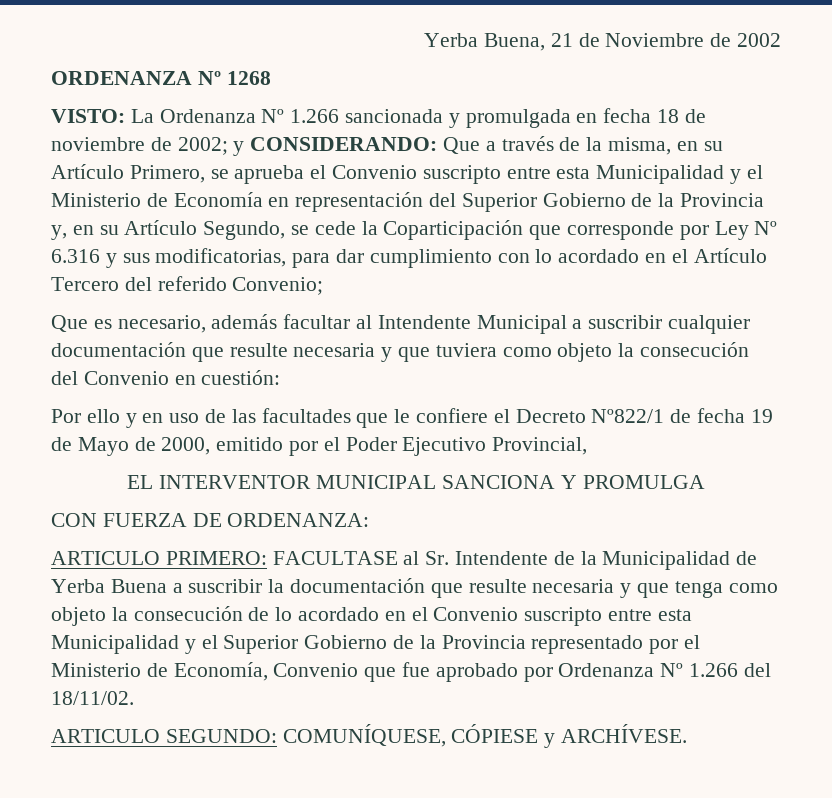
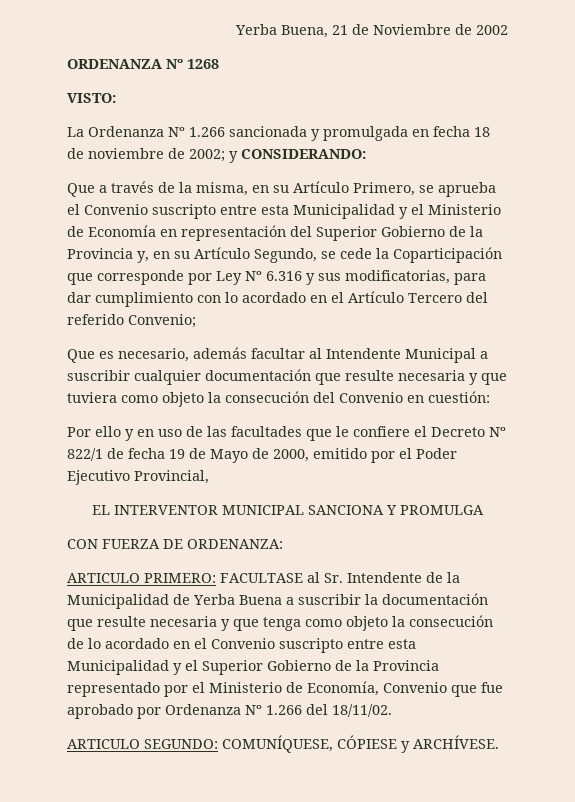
- VISTO: La Ordenanza Nº 1.266 sancionada y promulgada en fecha 18 de noviembre de 2002;
+ VISTO:
+ La Ordenanza Nº 1.266 sancionada y promulgada en fecha 18 de noviembre de 2002;
- y CONSIDERANDO: Que a través de la misma, en su Artículo Primero, se aprueba el Convenio suscripto entre esta Municipalidad y el Ministerio de Economía en representación del Superior Gobierno de la Provincia y, en su Artículo Segundo, se cede la Coparticipación que corresponde por Ley Nº 6.316 y sus modificatorias, para dar cumplimiento con lo acordado en el Artículo Tercero del referido Convenio;
+ y CONSIDERANDO:
+ Que a través de la misma, en su Artículo Primero, se aprueba el Convenio suscripto entre esta Municipalidad y el Ministerio de Economía en representación del Superior Gobierno de la Provincia y, en su Artículo Segundo, se cede la Coparticipación que corresponde por Ley Nº 6.316 y sus modificatorias, para dar cumplimiento con lo acordado en el Artículo Tercero del referido Convenio;
- Por ello y en uso de las facultades que le confiere el Decreto Nº822/1 de fecha 19 de Mayo de 2000, emitido por el Poder Ejecutivo Provincial,
+ Por ello y en uso de las facultades que le confiere el Decreto Nº 822/1 de fecha 19 de Mayo de 2000, emitido por el Poder Ejecutivo Provincial,

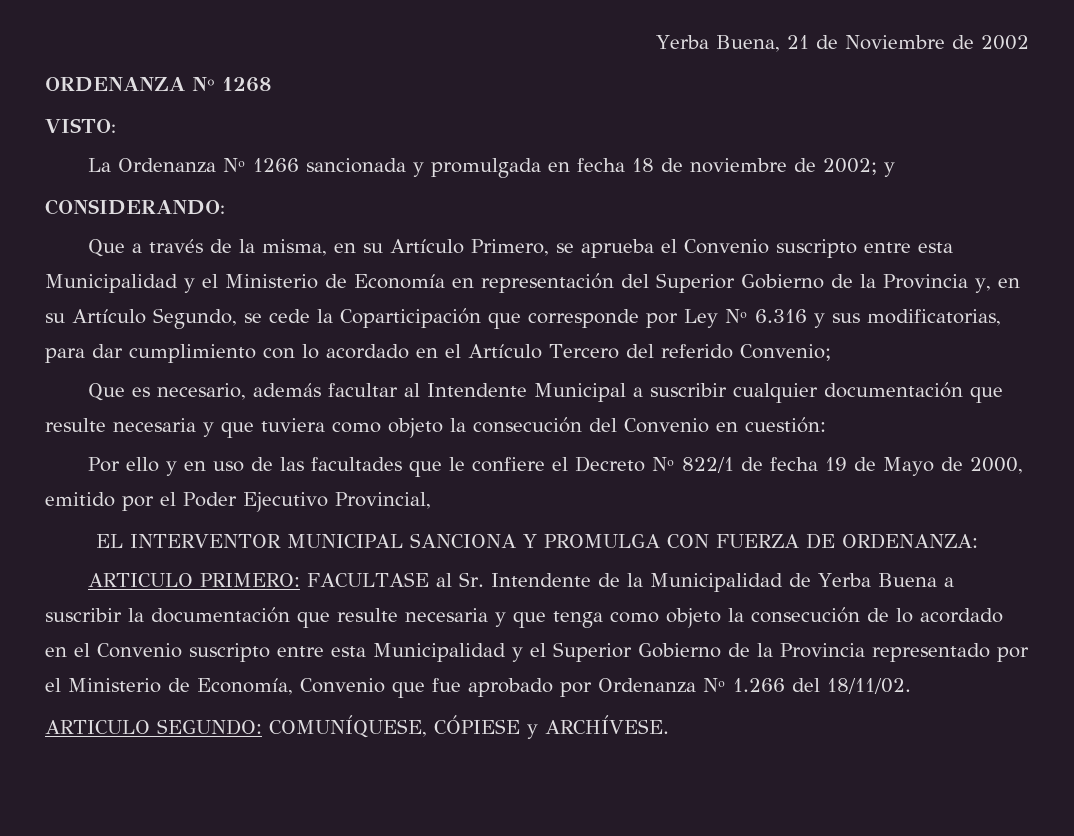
- La Ordenanza Nº 1.266 sancionada y promulgada en fecha 18 de noviembre de 2002; y CONSIDERANDO:
+ La Ordenanza Nº 1266 sancionada y promulgada en fecha 18 de noviembre de 2002; y
+ CONSIDERANDO:
- EL INTERVENTOR MUNICIPAL SANCIONA Y PROMULGA
- CON FUERZA DE ORDENANZA:
+ EL INTERVENTOR MUNICIPAL SANCIONA Y PROMULGA CON FUERZA DE ORDENANZA:

